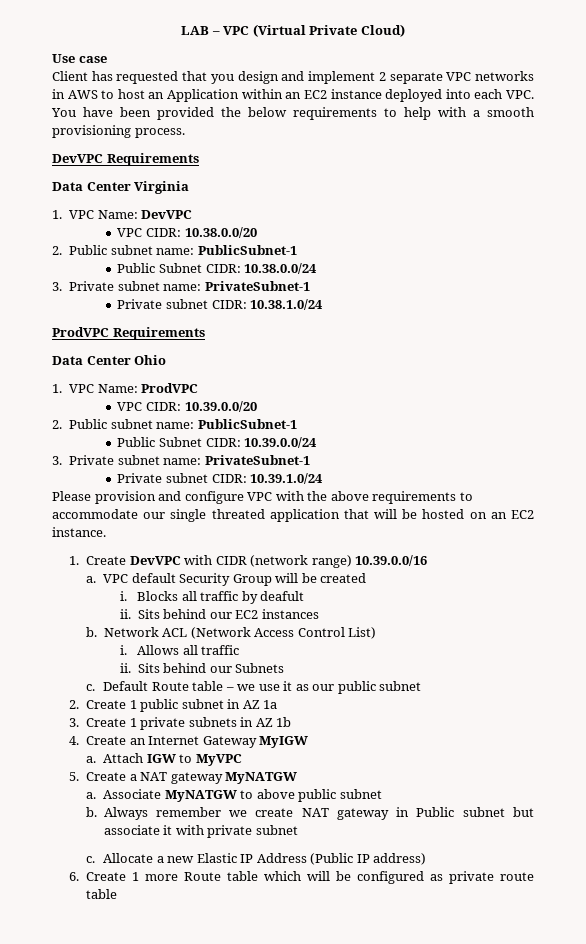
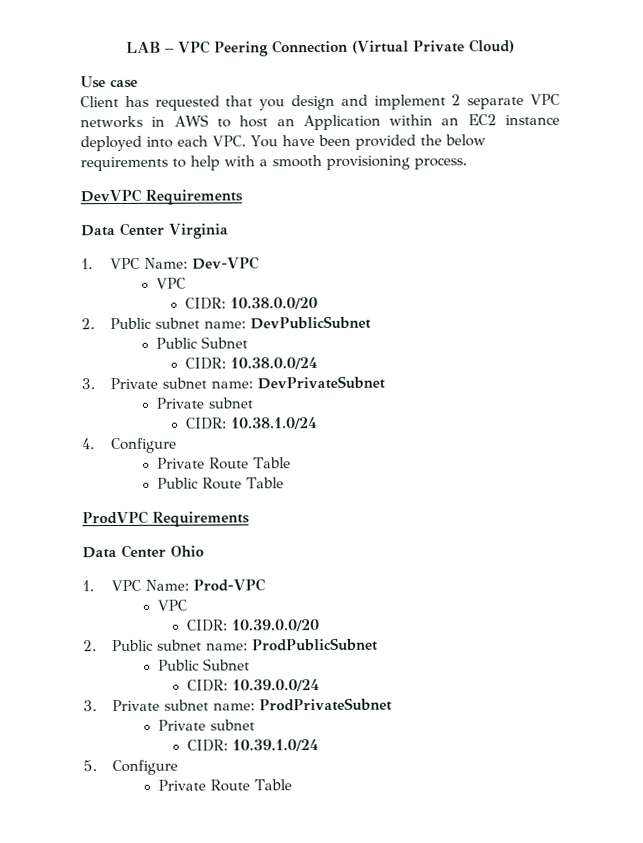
- LAB – VPC (Virtual Private Cloud)
+ LAB – VPC Peering Connection (Virtual Private Cloud)
- 1. VPC Name: DevVPC
- VPC CIDR: 10.38.0.0/20
- 2. Public subnet name: PublicSubnet-1
- Public Subnet CIDR: 10.38.0.0/24
- 3. Private subnet name: PrivateSubnet-1
- Private subnet CIDR: 10.38.1.0/24
+ 1. VPC Name: Dev-VPC
+ VPC
+ CIDR: 10.38.0.0/20
+ 2. Public subnet name: DevPublicSubnet
+ Public Subnet
+ CIDR: 10.38.0.0/24
+ 3. Private subnet name: DevPrivateSubnet
+ Private subnet
+ CIDR: 10.38.1.0/24
+ 4. Configure
+ Private Route Table
+ Public Route Table
- 1. VPC Name: ProdVPC
- VPC CIDR: 10.39.0.0/20
- 2. Public subnet name: PublicSubnet-1
- Public Subnet CIDR: 10.39.0.0/24
- 3. Private subnet name: PrivateSubnet-1
- Private subnet CIDR: 10.39.1.0/24
+ 1. VPC Name: Prod-VPC
+ VPC
+ CIDR: 10.39.0.0/20
+ 2. Public subnet name: ProdPublicSubnet
+ Public Subnet
+ CIDR: 10.39.0.0/24
+ 3. Private subnet name: ProdPrivateSubnet
+ Private subnet
+ CIDR: 10.39.1.0/24
- Please provision and configure VPC with the above requirements to accommodate our single threated application that will be hosted on an EC2 instance.
- 1. Create DevVPC with CIDR (network range) 10.39.0.0/16
- a. VPC default Security Group will be created
- i. Blocks all traffic by deafult
- ii. Sits behind our EC2 instances
- b. Network ACL (Network Access Control List)
- i. Allows all traffic
- ii. Sits behind our Subnets
- c. Default Route table – we use it as our public subnet
- 2. Create 1 public subnet in AZ 1a
- 3. Create 1 private subnets in AZ 1b
- 4. Create an Internet Gateway MyIGW
- a. Attach IGW to MyVPC
- 5. Create a NAT gateway MyNATGW
- a. Associate MyNATGW to above public subnet
- b. Always remember we create NAT gateway in Public subnet but associate it with private subnet
- c. Allocate a new Elastic IP Address (Public IP address)
- 6. Create 1 more Route table which will be configured as private route table
+ 5. Configure
+ Private Route Table

